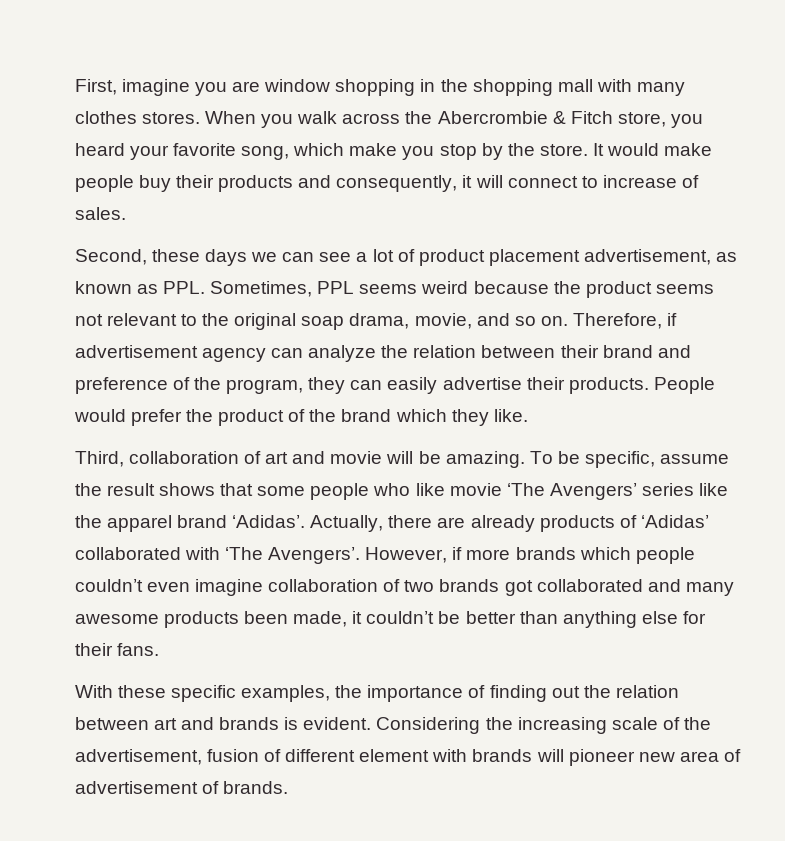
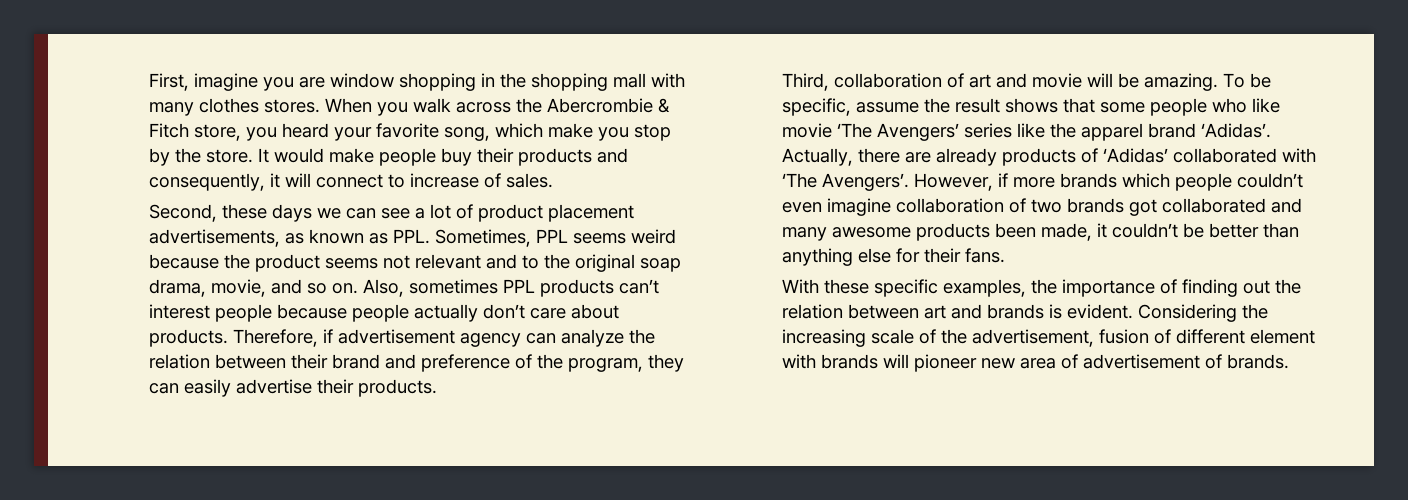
- Second, these days we can see a lot of product placement advertisement, as known as PPL. Sometimes, PPL seems weird because the product seems not relevant to the original soap drama, movie, and so on.
+ Second, these days we can see a lot of product placement advertisements, as known as PPL. Sometimes, PPL seems weird because the product seems not relevant and to the original soap drama, movie, and so on.
+ Also, sometimes PPL products can’t interest people because people actually don’t care about products.
- People would prefer the product of the brand which they like.

